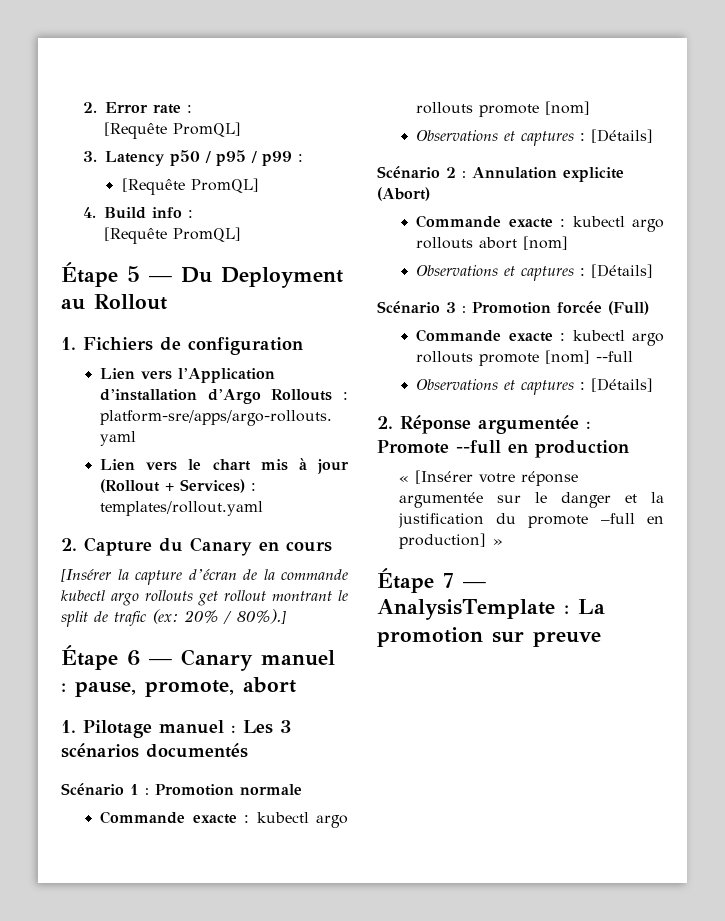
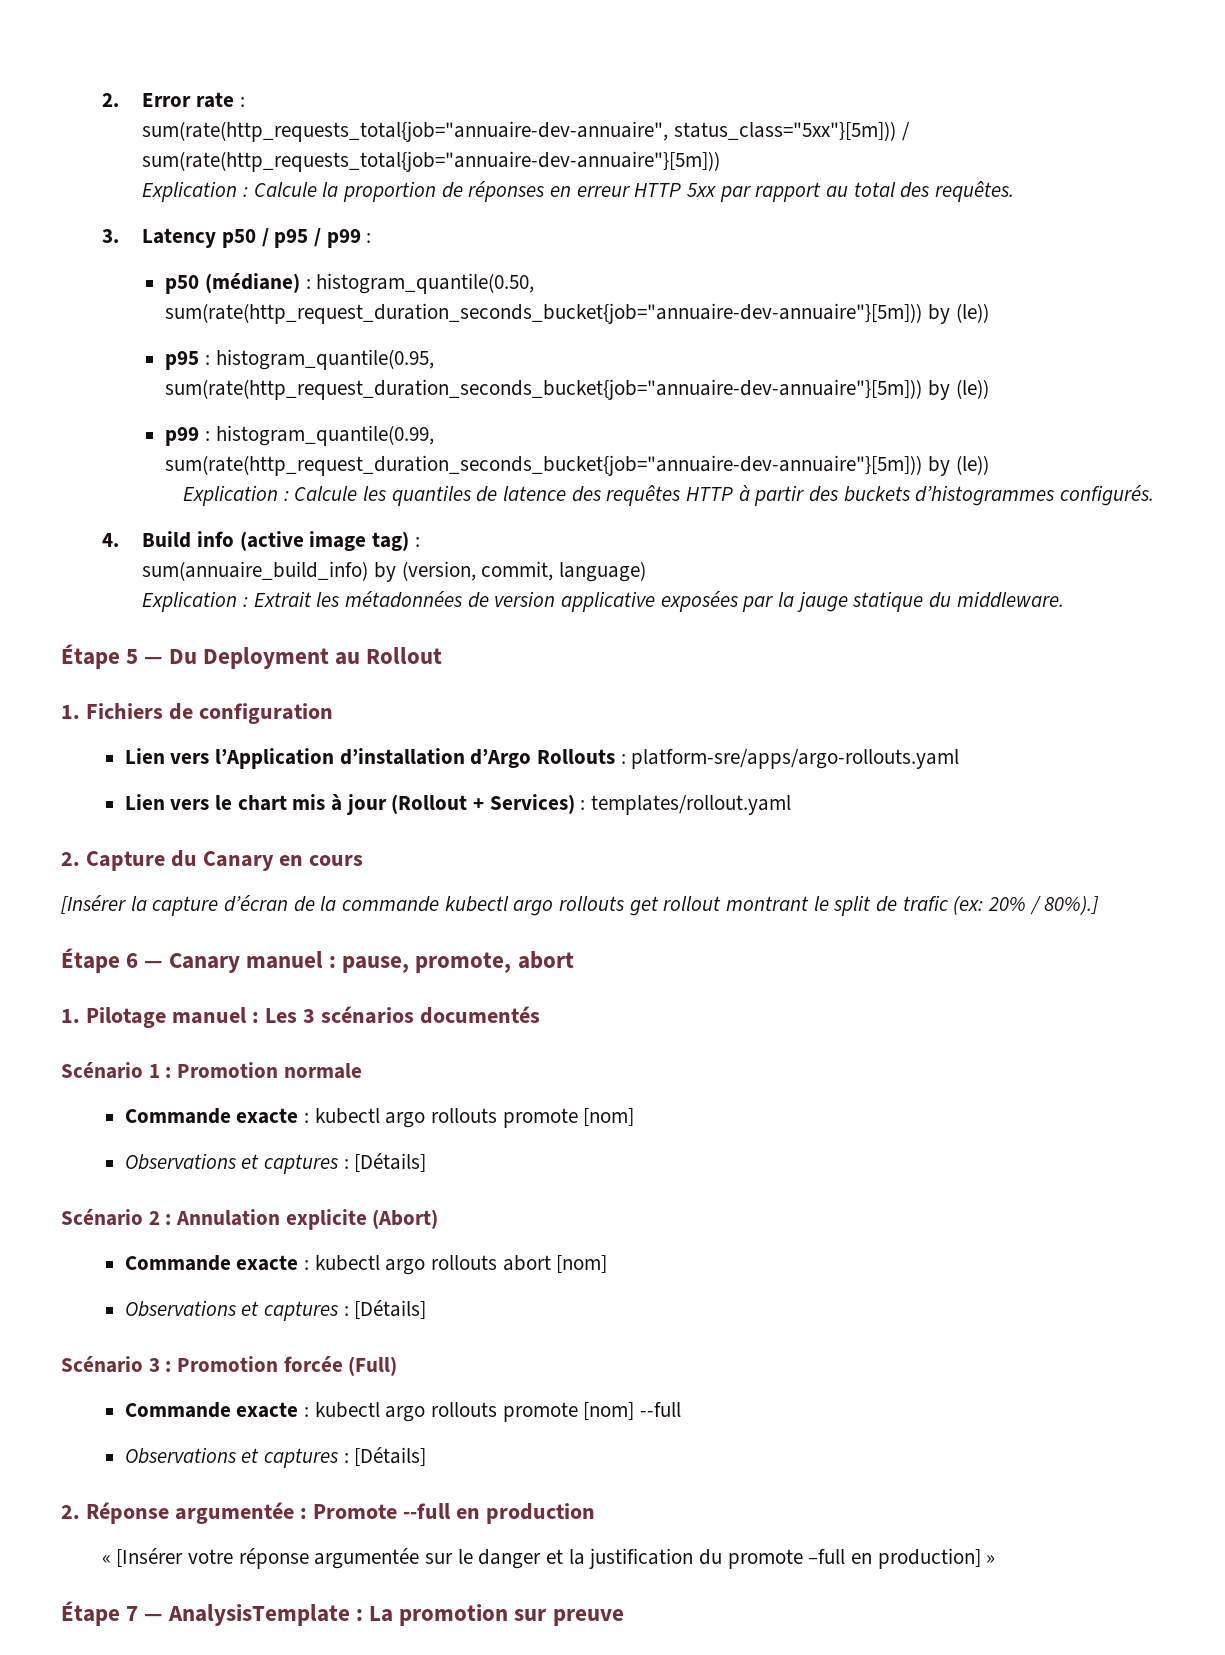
  2. Error rate :
- [Requête PromQL]
+ sum(rate(http_requests_total{job="annuaire-dev-annuaire", status_class="5xx"}[5m])) / sum(rate(http_requests_total{job="annuaire-dev-annuaire"}[5m]))
+ Explication : Calcule la proportion de réponses en erreur HTTP 5xx par rapport au total des requêtes.
  3. Latency p50 / p95 / p99 :
- [Requête PromQL]
- 4. Build info :
- [Requête PromQL]
+ p50 (médiane) : histogram_quantile(0.50, sum(rate(http_request_duration_seconds_bucket{job="annuaire-dev-annuaire"}[5m])) by (le))
+ p95 : histogram_quantile(0.95, sum(rate(http_request_duration_seconds_bucket{job="annuaire-dev-annuaire"}[5m])) by (le))
+ p99 : histogram_quantile(0.99, sum(rate(http_request_duration_seconds_bucket{job="annuaire-dev-annuaire"}[5m])) by (le))
+ Explication : Calcule les quantiles de latence des requêtes HTTP à partir des buckets d’histogrammes configurés.
+ 4. Build info (active image tag) :
+ sum(annuaire_build_info) by (version, commit, language)
+ Explication : Extrait les métadonnées de version applicative exposées par la jauge statique du middleware.

